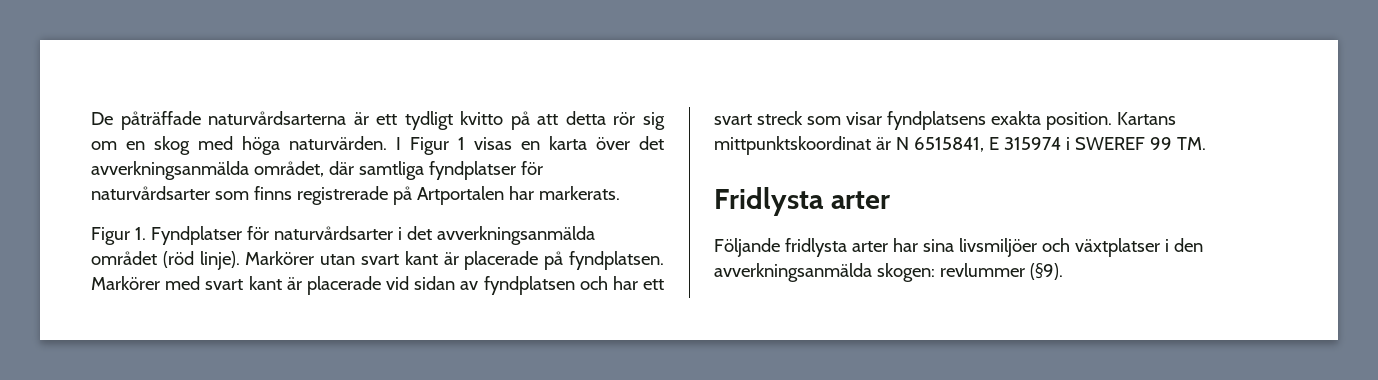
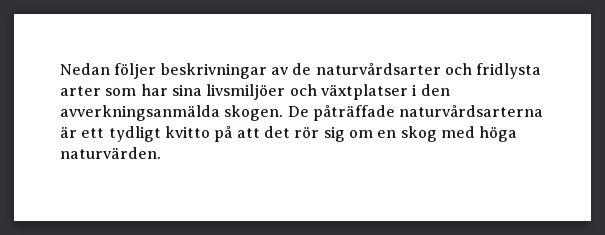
+ Nedan följer beskrivningar av de naturvårdsarter och fridlysta arter som har sina livsmiljöer och växtplatser i den avverkningsanmälda skogen.
- De påträffade naturvårdsarterna är ett tydligt kvitto på att detta rör sig om en skog med höga naturvärden. I Figur 1 visas en karta över det avverkningsanmälda området, där samtliga fyndplatser för naturvårdsarter som finns registrerade på Artportalen har markerats.
- Figur 1. Fyndplatser för naturvårdsarter i det avverkningsanmälda området (röd linje). Markörer utan svart kant är placerade på fyndplatsen. Markörer med svart kant är placerade vid sidan av fyndplatsen och har ett svart streck som visar fyndplatsens exakta position. Kartans mittpunktskoordinat är N 6515841, E 315974 i SWEREF 99 TM.
- Fridlysta arter
- Följande fridlysta arter har sina livsmiljöer och växtplatser i den avverkningsanmälda skogen: revlummer (§9).
+ De påträffade naturvårdsarterna är ett tydligt kvitto på att det rör sig om en skog med höga naturvärden.

